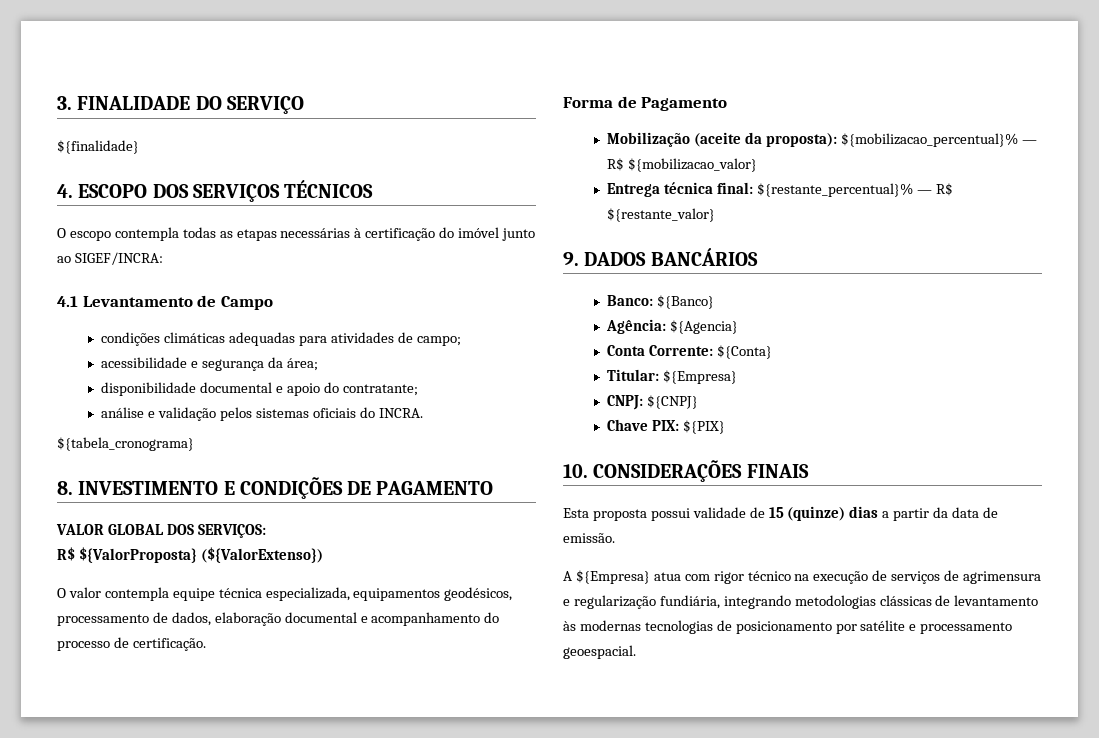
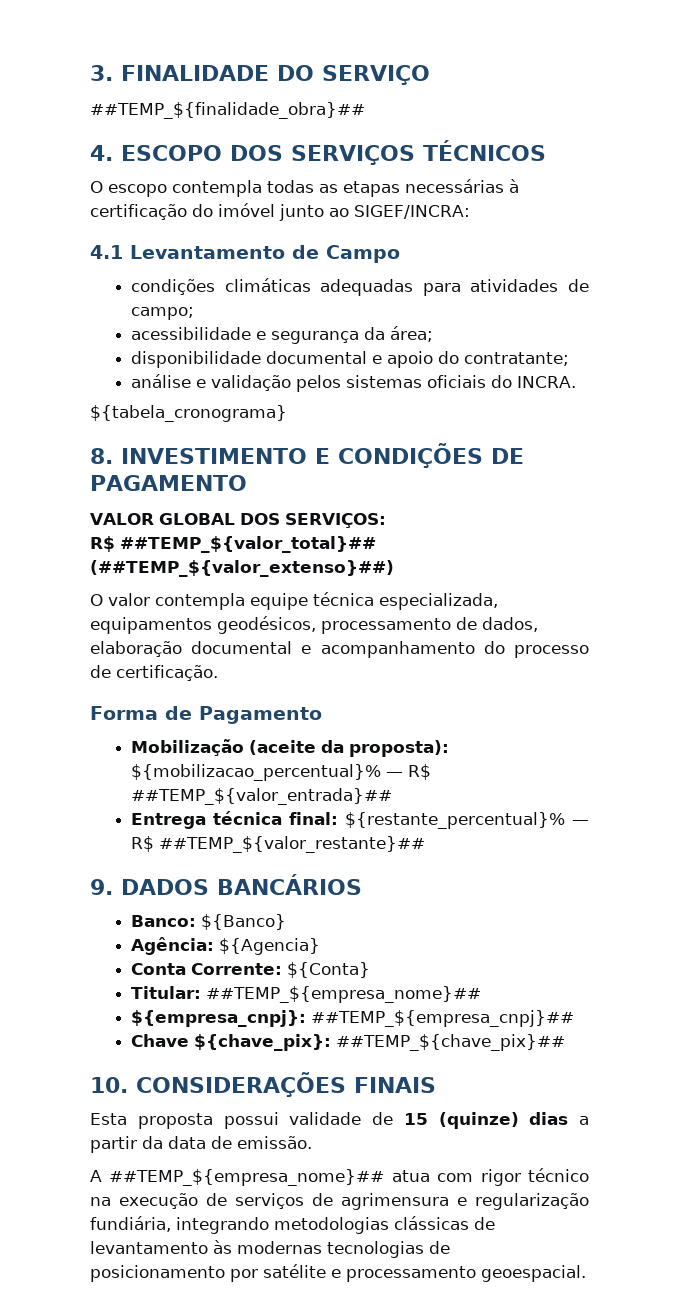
- ${finalidade}
+ ##TEMP_${finalidade_obra}##
- R$ ${ValorProposta} (${ValorExtenso})
+ R$ ##TEMP_${valor_total}## (##TEMP_${valor_extenso}##)
- Mobilização (aceite da proposta): ${mobilizacao_percentual}% — R$ ${mobilizacao_valor}
+ Mobilização (aceite da proposta): ${mobilizacao_percentual}% — R$ ##TEMP_${valor_entrada}##
- Entrega técnica final: ${restante_percentual}% — R$ ${restante_valor}
+ Entrega técnica final: ${restante_percentual}% — R$ ##TEMP_${valor_restante}##
- Titular: ${Empresa}
- CNPJ: ${CNPJ}
+ Titular: ##TEMP_${empresa_nome}##
+ ${empresa_cnpj}: ##TEMP_${empresa_cnpj}##
- Chave PIX: ${PIX}
+ Chave ${chave_pix}: ##TEMP_${chave_pix}##
- A ${Empresa} atua com rigor técnico na execução de serviços de agrimensura e regularização fundiária, integrando metodologias clássicas de levantamento às modernas tecnologias de posicionamento por satélite e processamento geoespacial.
+ A ##TEMP_${empresa_nome}## atua com rigor técnico na execução de serviços de agrimensura e regularização fundiária, integrando metodologias clássicas de levantamento às modernas tecnologias de posicionamento por satélite e processamento geoespacial.

